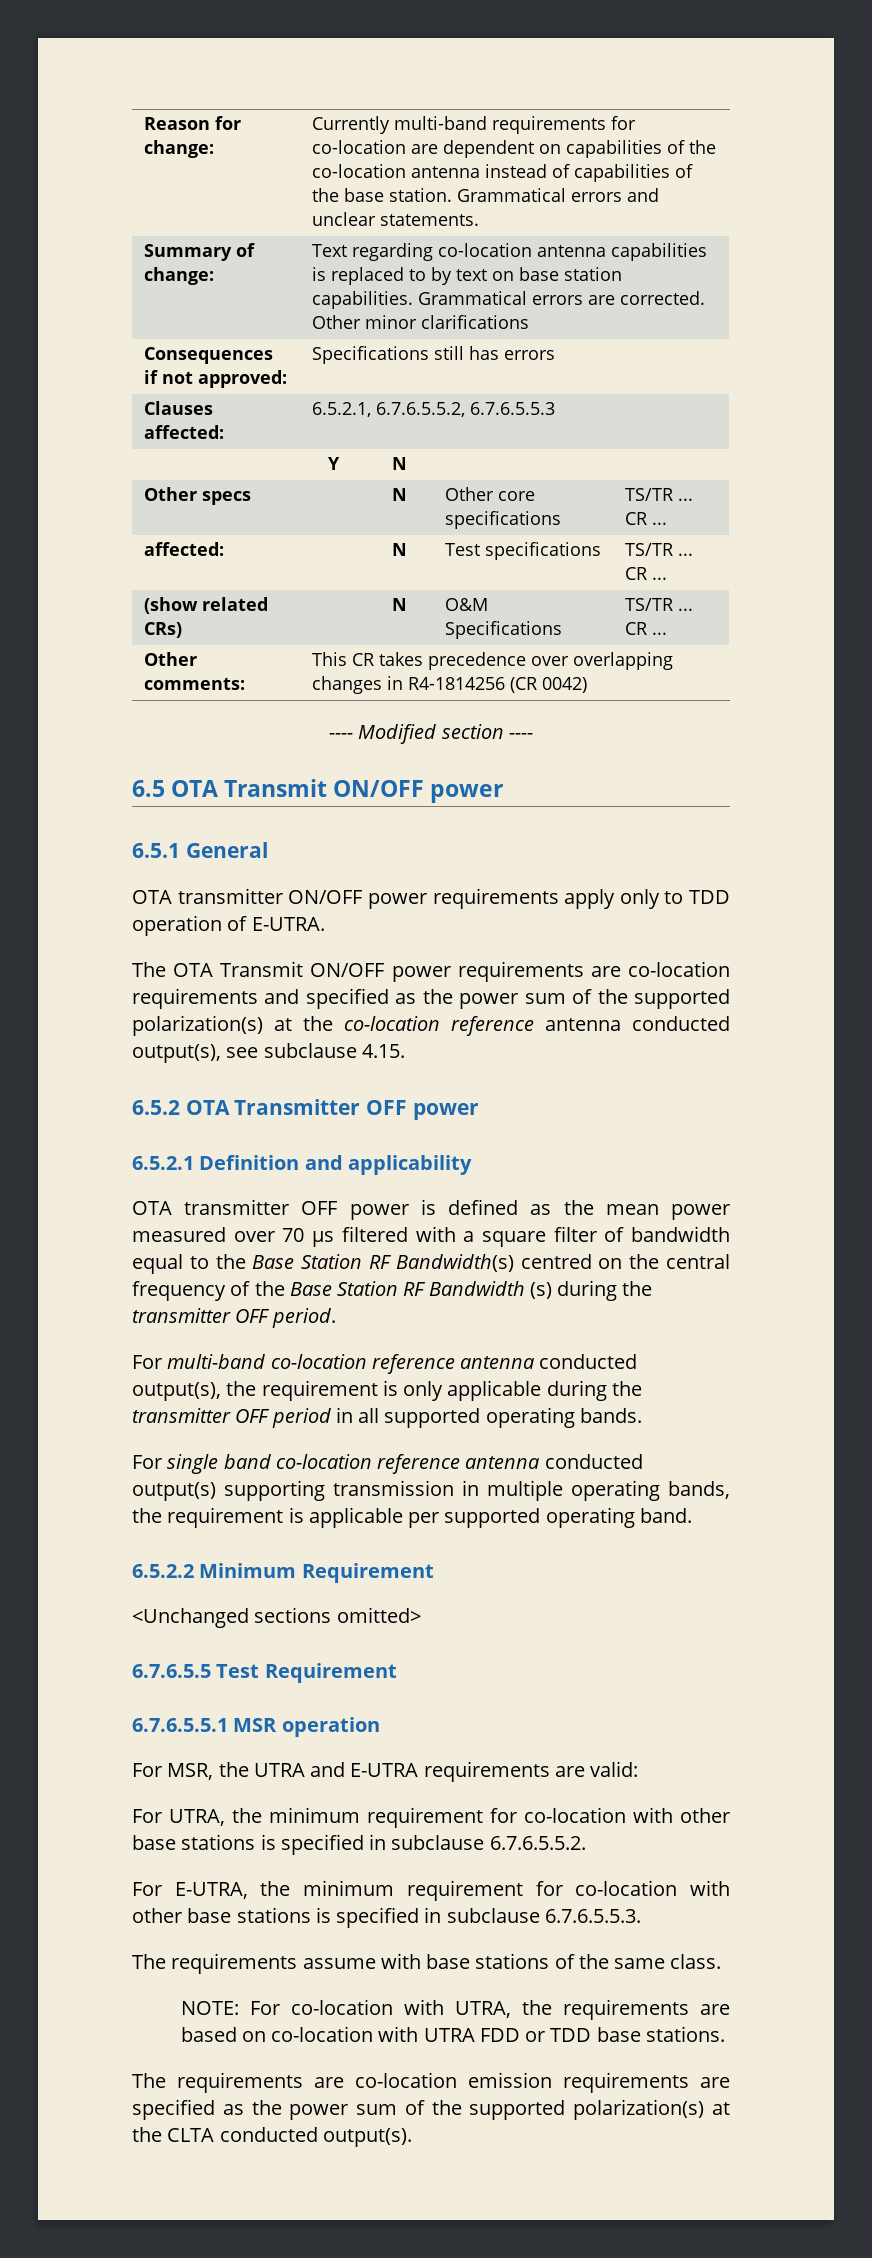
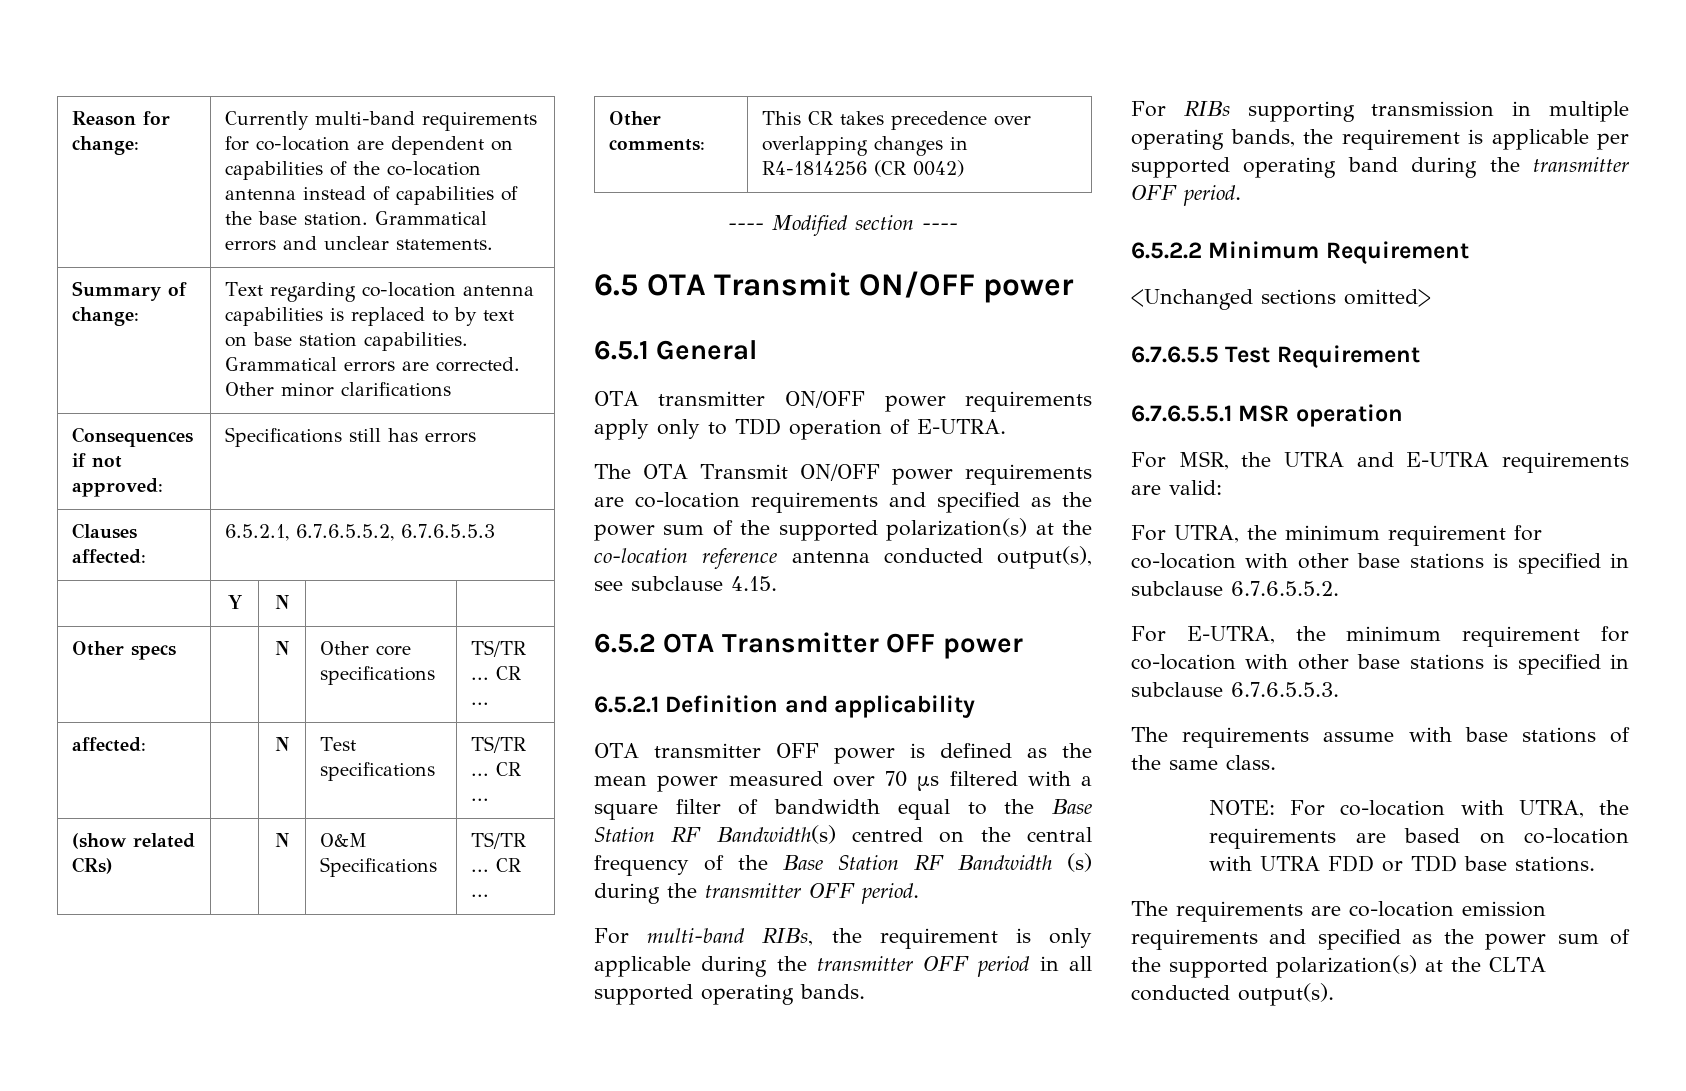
- For multi-band co-location reference antenna conducted output(s), the requirement is only applicable during the transmitter OFF period in all supported operating bands.
+ For multi-band RIBs, the requirement is only applicable during the transmitter OFF period in all supported operating bands.
- For single band co-location reference antenna conducted output(s) supporting transmission in multiple operating bands, the requirement is applicable per supported operating band.
+ For RIBs supporting transmission in multiple operating bands, the requirement is applicable per supported operating band during the transmitter OFF period.
- The requirements are co-location emission requirements are specified as the power sum of the supported polarization(s) at the CLTA conducted output(s).
+ The requirements are co-location emission requirements and specified as the power sum of the supported polarization(s) at the CLTA conducted output(s).

